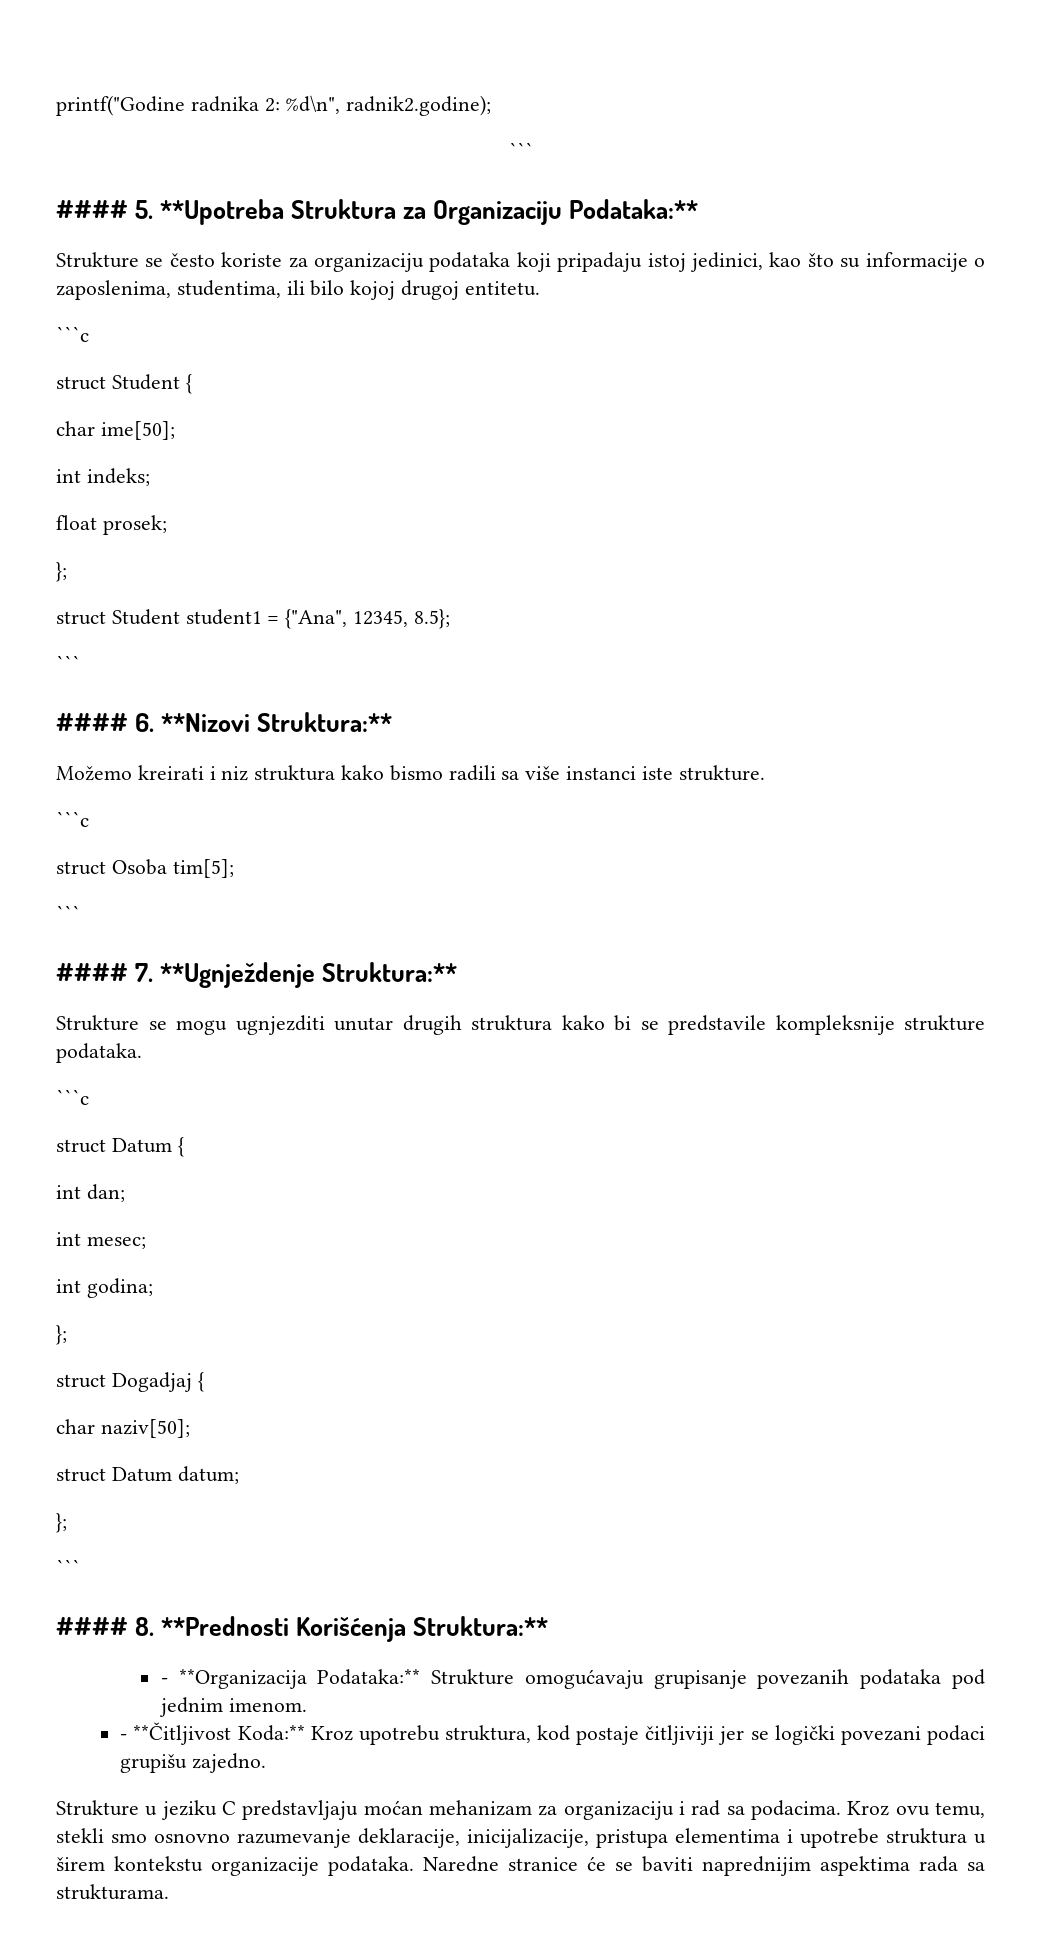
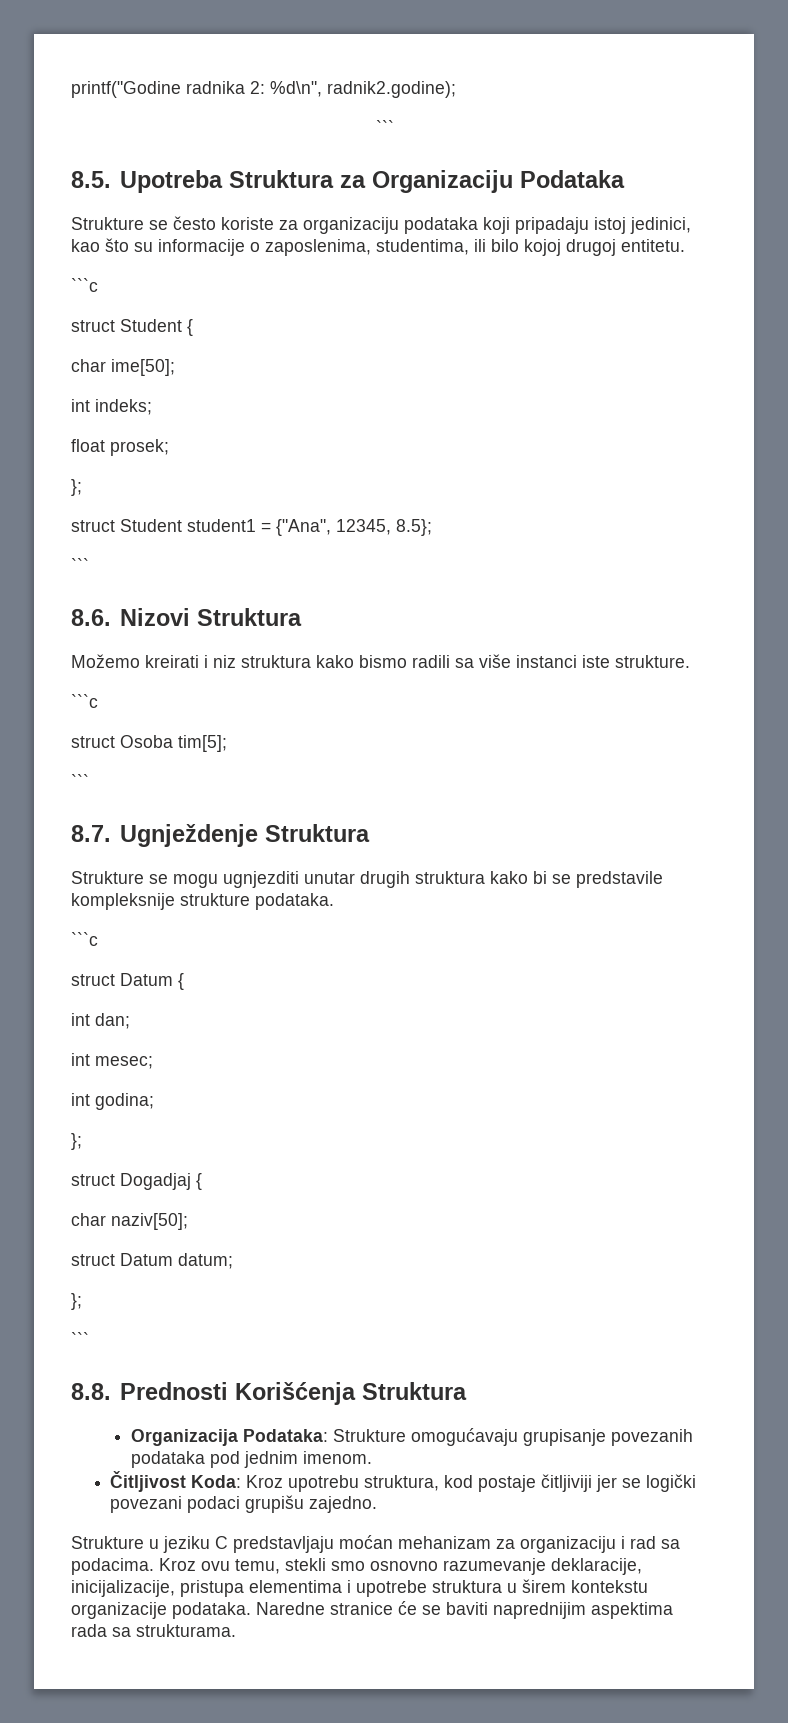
- #### 5. **Upotreba Struktura za Organizaciju Podataka:**
+ 8.5. Upotreba Struktura za Organizaciju Podataka
- #### 6. **Nizovi Struktura:**
+ 8.6. Nizovi Struktura
- #### 7. **Ugnježdenje Struktura:**
+ 8.7. Ugnježdenje Struktura
- #### 8. **Prednosti Korišćenja Struktura:**
- - **Organizacija Podataka:** Strukture omogućavaju grupisanje povezanih podataka pod jednim imenom.
+ 8.8. Prednosti Korišćenja Struktura
+ Organizacija Podataka: Strukture omogućavaju grupisanje povezanih podataka pod jednim imenom.
- - **Čitljivost Koda:** Kroz upotrebu struktura, kod postaje čitljiviji jer se logički povezani podaci grupišu zajedno.
+ Čitljivost Koda: Kroz upotrebu struktura, kod postaje čitljiviji jer se logički povezani podaci grupišu zajedno.

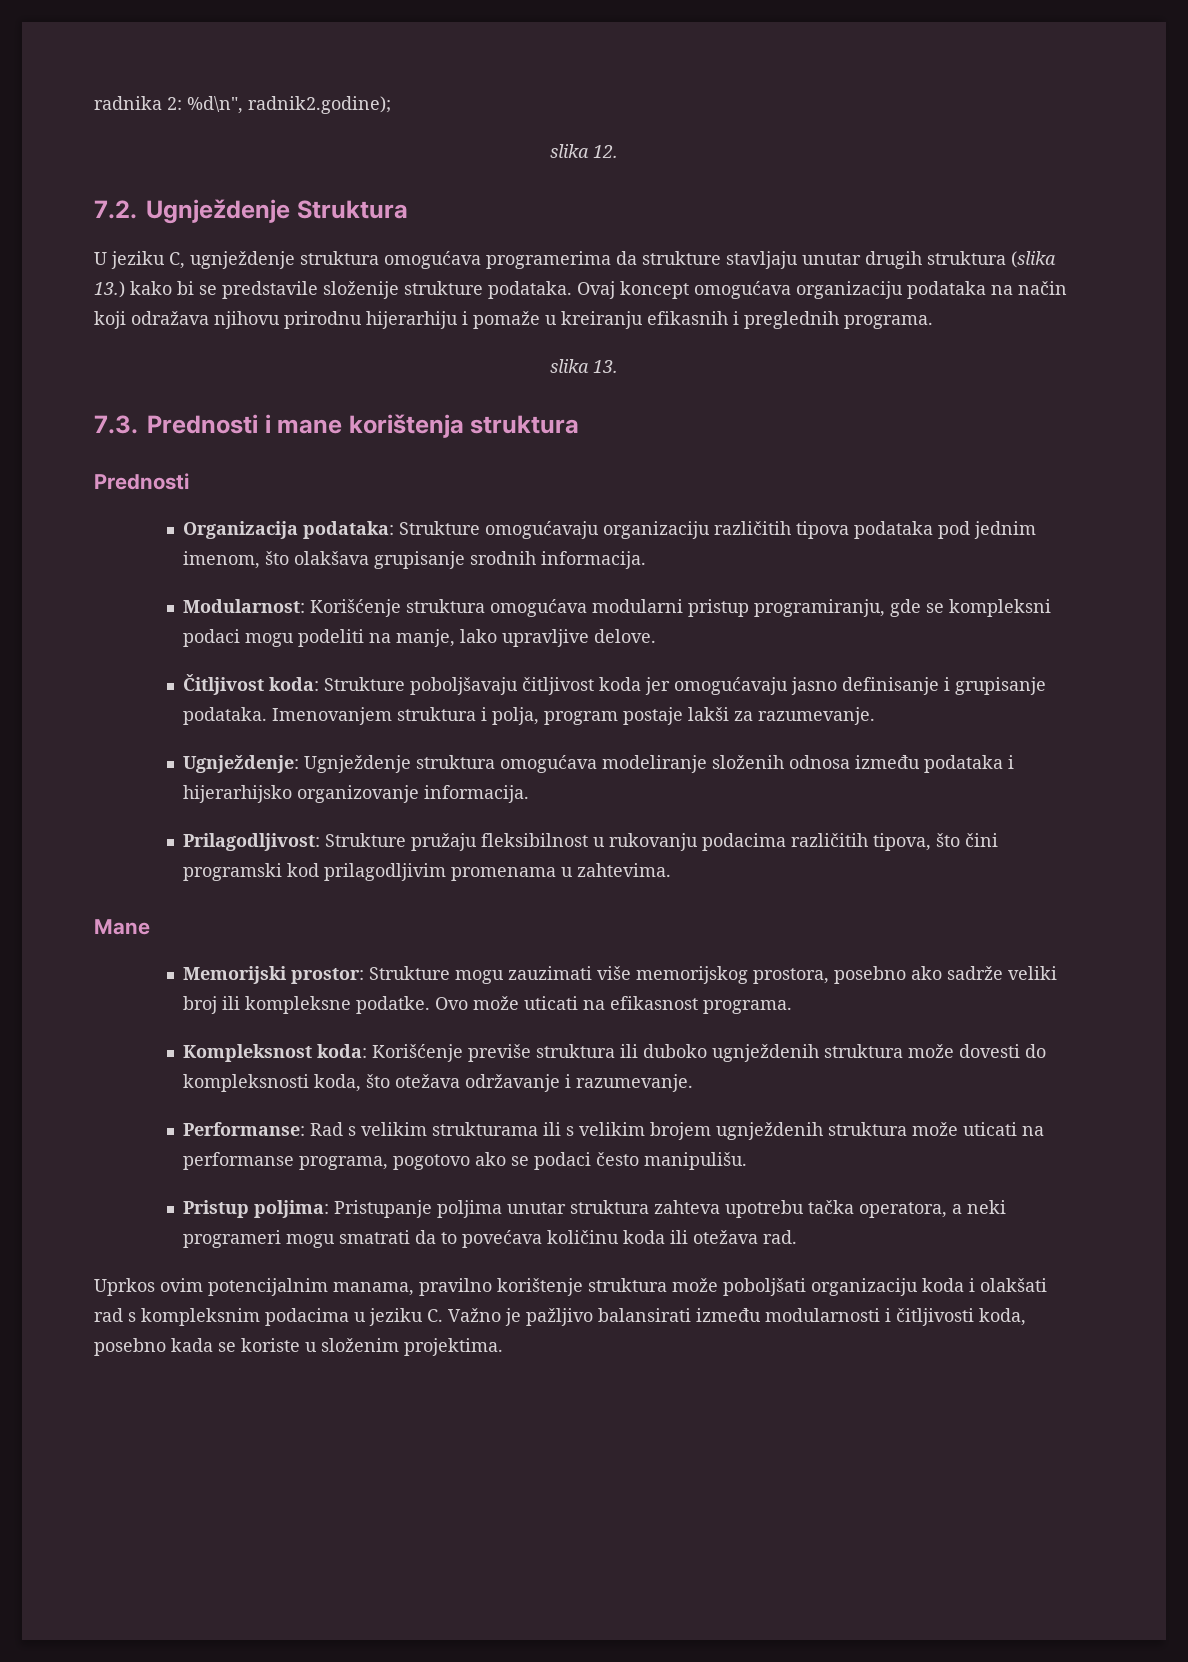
- printf("Godine radnika 2: %d\n", radnik2.godine);
- ```
- 8.5. Upotreba Struktura za Organizaciju Podataka
- Strukture se često koriste za organizaciju podataka koji pripadaju istoj jedinici, kao što su informacije o zaposlenima, studentima, ili bilo kojoj drugoj entitetu.
- ```c
- struct Student {
- char ime[50];
- int indeks;
- float prosek;
- };
- struct Student student1 = {"Ana", 12345, 8.5};
- ```
- 8.6. Nizovi Struktura
- Možemo kreirati i niz struktura kako bismo radili sa više instanci iste strukture.
- ```c
- struct Osoba tim[5];
- ```
- 8.7. Ugnježdenje Struktura
- Strukture se mogu ugnjezditi unutar drugih struktura kako bi se predstavile kompleksnije strukture podataka.
- ```c
- struct Datum {
- int dan;
- int mesec;
- int godina;
- };
- struct Dogadjaj {
- char naziv[50];
- struct Datum datum;
- };
- ```
- 8.8. Prednosti Korišćenja Struktura
+ radnika 2: %d\n", radnik2.godine);
+ slika 12.
+ 7.2. Ugnježdenje Struktura
+ U jeziku C, ugnježdenje struktura omogućava programerima da strukture stavljaju unutar drugih struktura (slika 13.) kako bi se predstavile složenije strukture podataka. Ovaj koncept omogućava organizaciju podataka na način koji odražava njihovu prirodnu hijerarhiju i pomaže u kreiranju efikasnih i preglednih programa.
+ slika 13.
+ 7.3. Prednosti i mane korištenja struktura
+ Prednosti
- Organizacija Podataka: Strukture omogućavaju grupisanje povezanih podataka pod jednim imenom.
- Čitljivost Koda: Kroz upotrebu struktura, kod postaje čitljiviji jer se logički povezani podaci grupišu zajedno.
- Strukture u jeziku C predstavljaju moćan mehanizam za organizaciju i rad sa podacima. Kroz ovu temu, stekli smo osnovno razumevanje deklaracije, inicijalizacije, pristupa elementima i upotrebe struktura u širem kontekstu organizacije podataka. Naredne stranice će se baviti naprednijim aspektima rada sa strukturama.
+ Organizacija podataka: Strukture omogućavaju organizaciju različitih tipova podataka pod jednim imenom, što olakšava grupisanje srodnih informacija.
+ Modularnost: Korišćenje struktura omogućava modularni pristup programiranju, gde se kompleksni podaci mogu podeliti na manje, lako upravljive delove.
+ Čitljivost koda: Strukture poboljšavaju čitljivost koda jer omogućavaju jasno definisanje i grupisanje podataka. Imenovanjem struktura i polja, program postaje lakši za razumevanje.
+ Ugnježdenje: Ugnježdenje struktura omogućava modeliranje složenih odnosa između podataka i hijerarhijsko organizovanje informacija.
+ Prilagodljivost: Strukture pružaju fleksibilnost u rukovanju podacima različitih tipova, što čini programski kod prilagodljivim promenama u zahtevima.
+ Mane
+ Memorijski prostor: Strukture mogu zauzimati više memorijskog prostora, posebno ako sadrže veliki broj ili kompleksne podatke. Ovo može uticati na efikasnost programa.
+ Kompleksnost koda: Korišćenje previše struktura ili duboko ugnježdenih struktura može dovesti do kompleksnosti koda, što otežava održavanje i razumevanje.
+ Performanse: Rad s velikim strukturama ili s velikim brojem ugnježdenih struktura može uticati na performanse programa, pogotovo ako se podaci često manipulišu.
+ Pristup poljima: Pristupanje poljima unutar struktura zahteva upotrebu tačka operatora, a neki programeri mogu smatrati da to povećava količinu koda ili otežava rad.
+ Uprkos ovim potencijalnim manama, pravilno korištenje struktura može poboljšati organizaciju koda i olakšati rad s kompleksnim podacima u jeziku C. Važno je pažljivo balansirati između modularnosti i čitljivosti koda, posebno kada se koriste u složenim projektima.

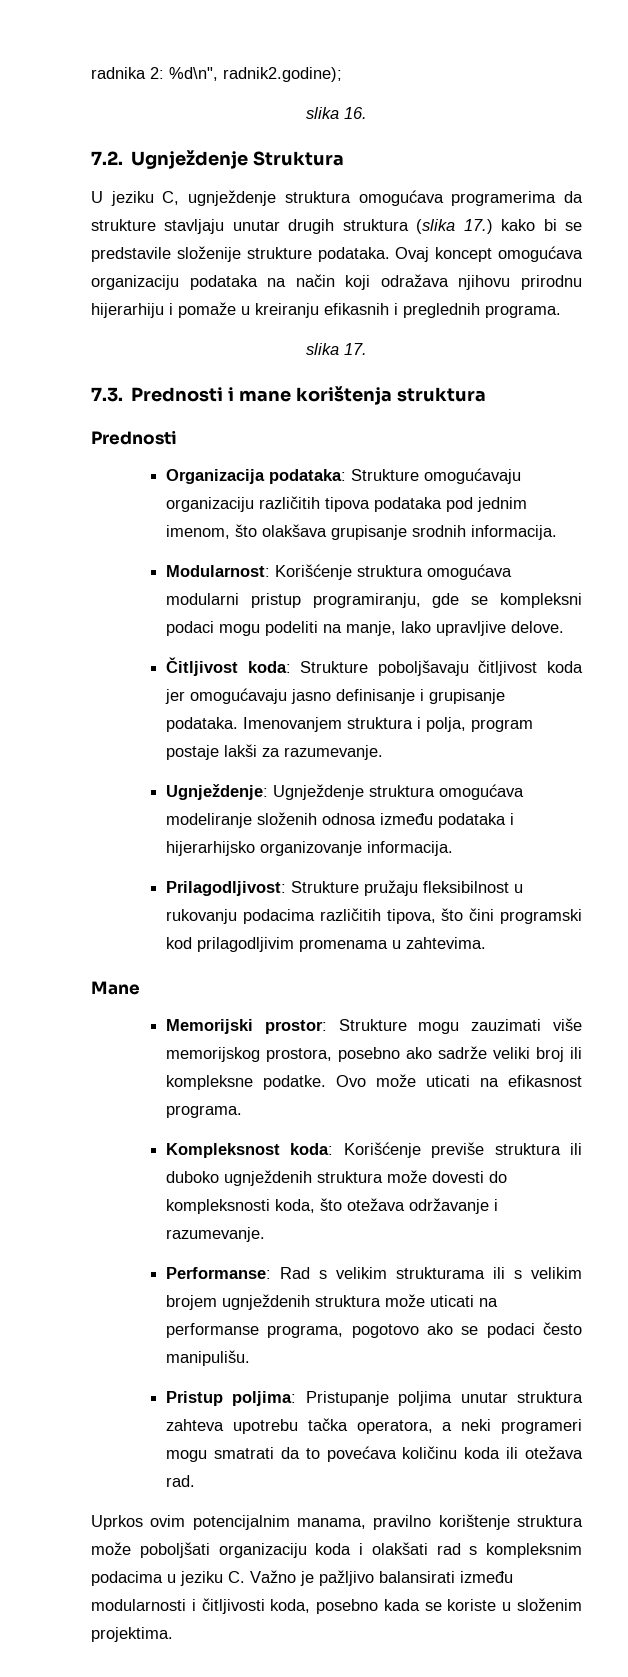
- slika 12.
+ slika 16.
- U jeziku C, ugnježdenje struktura omogućava programerima da strukture stavljaju unutar drugih struktura (slika 13.) kako bi se predstavile složenije strukture podataka.
+ U jeziku C, ugnježdenje struktura omogućava programerima da strukture stavljaju unutar drugih struktura (slika 17.) kako bi se predstavile složenije strukture podataka.
- slika 13.
+ slika 17.

